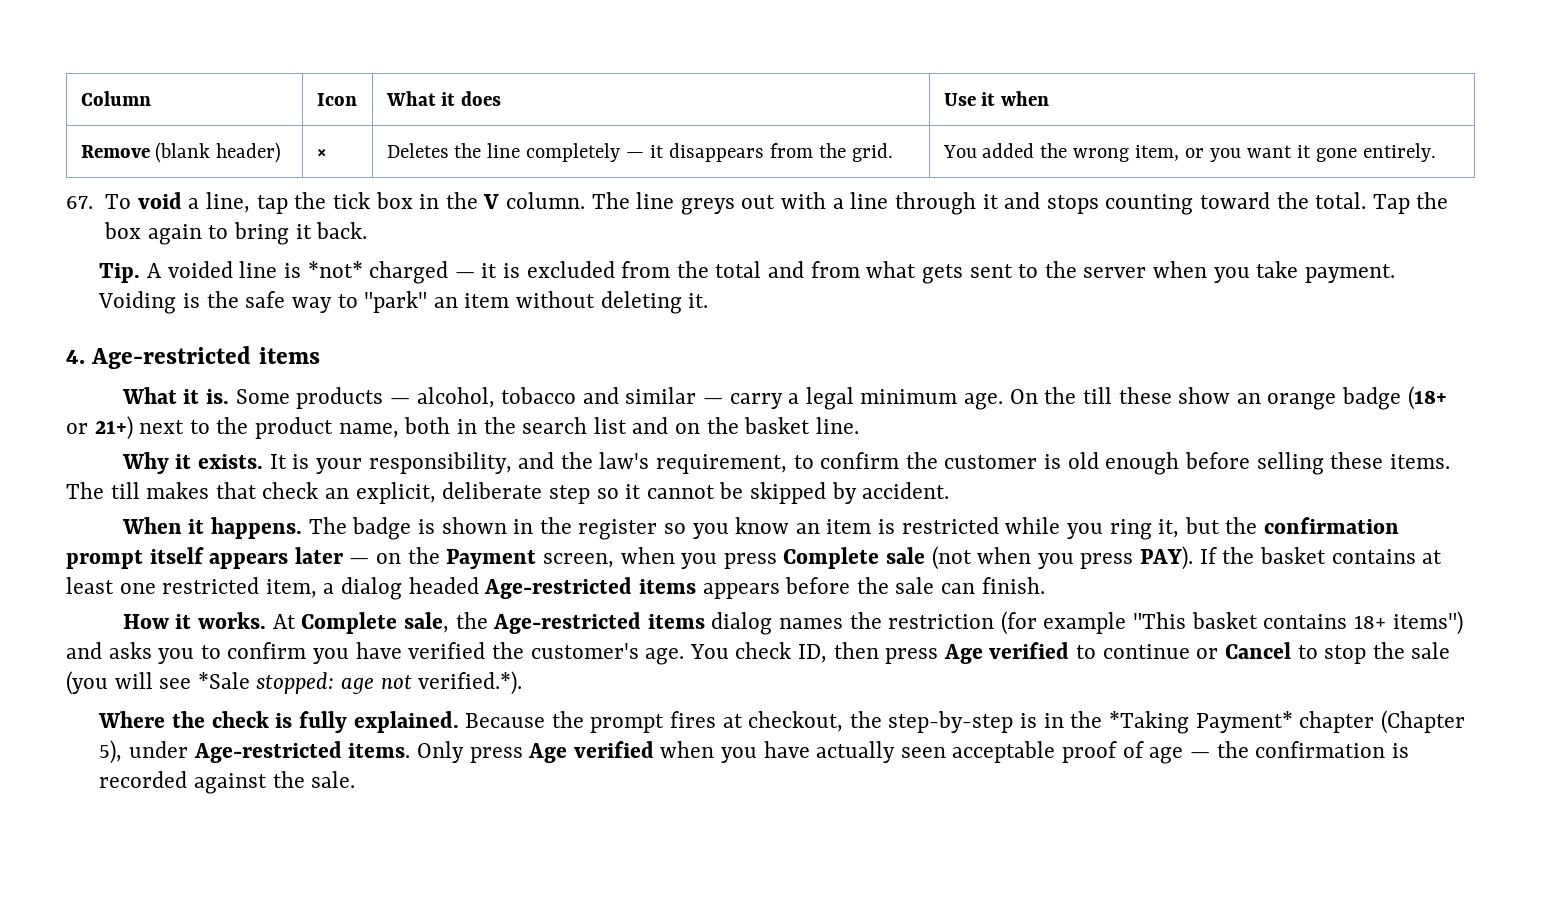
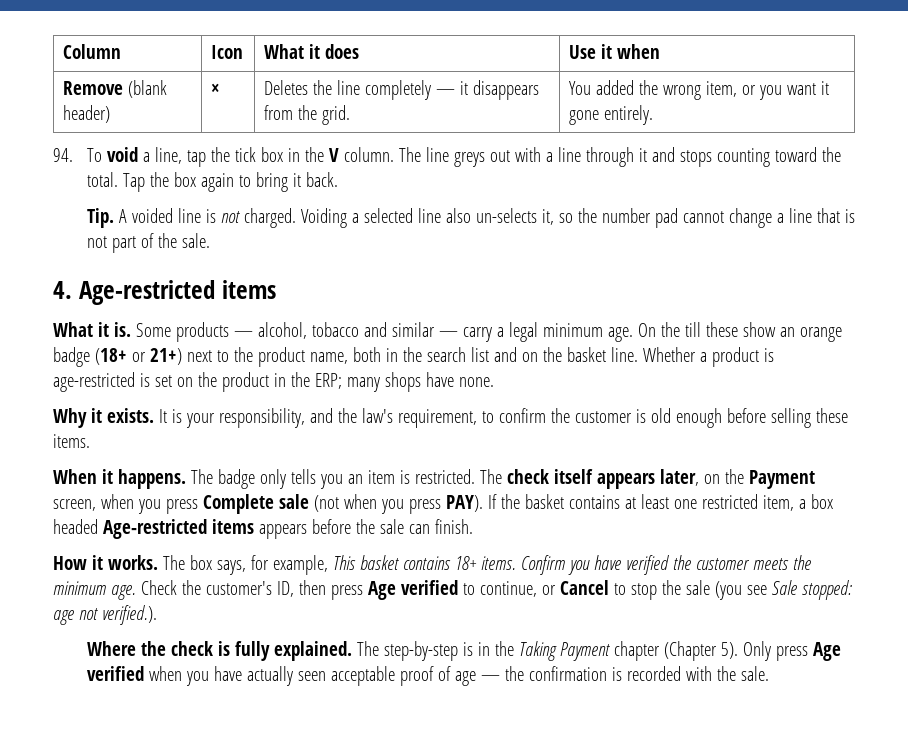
- 67. To void a line, tap the tick box in the V column.
+ 94. To void a line, tap the tick box in the V column.
- Tip. A voided line is *not* charged — it is excluded from the total and from what gets sent to the server when you take payment. Voiding is the safe way to "park" an item without deleting it.
+ Tip. A voided line is not charged. Voiding a selected line also un-selects it, so the number pad cannot change a line that is not part of the sale.
+ Whether a product is age-restricted is set on the product in the ERP; many shops have none.
- The till makes that check an explicit, deliberate step so it cannot be skipped by accident.
- The badge is shown in the register so you know an item is restricted while you ring it, but the confirmation prompt itself appears later — on the Payment screen, when you press Complete sale (not when you press PAY).
+ The badge only tells you an item is restricted. The check itself appears later, on the Payment screen, when you press Complete sale (not when you press PAY).
- If the basket contains at least one restricted item, a dialog headed Age-restricted items appears before the sale can finish.
+ If the basket contains at least one restricted item, a box headed Age-restricted items appears before the sale can finish.
- At Complete sale, the Age-restricted items dialog names the restriction (for example "This basket contains 18+ items") and asks you to confirm you have verified the customer's age. You check ID, then press Age verified to continue or Cancel to stop the sale (you will see *Sale stopped: age not verified.*).
+ The box says, for example, This basket contains 18+ items. Confirm you have verified the customer meets the minimum age. Check the customer's ID, then press Age verified to continue, or Cancel to stop the sale (you see Sale stopped: age not verified.).
- Because the prompt fires at checkout, the step-by-step is in the *Taking Payment* chapter (Chapter 5), under Age-restricted items.
+ The step-by-step is in the Taking Payment chapter (Chapter 5).
- Only press Age verified when you have actually seen acceptable proof of age — the confirmation is recorded against the sale.
+ Only press Age verified when you have actually seen acceptable proof of age — the confirmation is recorded with the sale.

